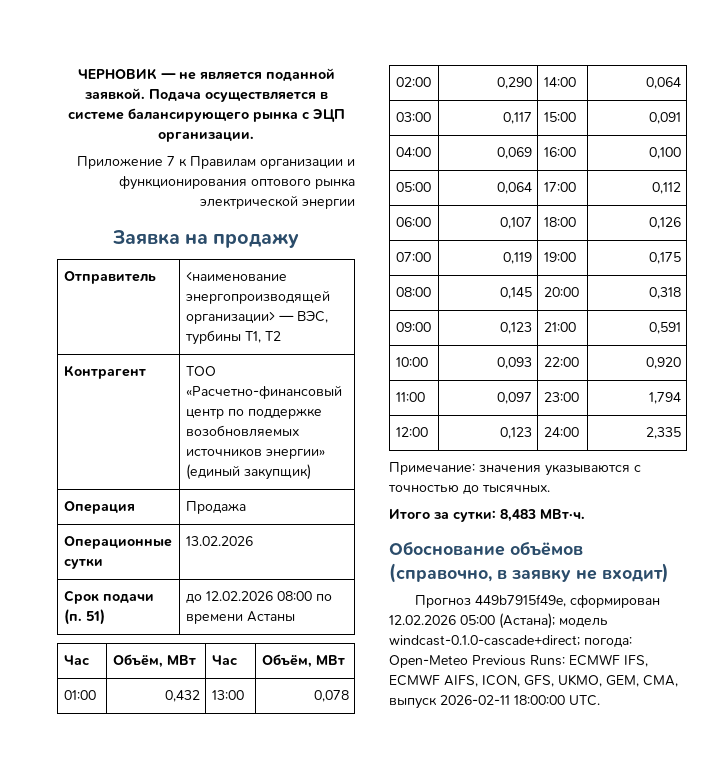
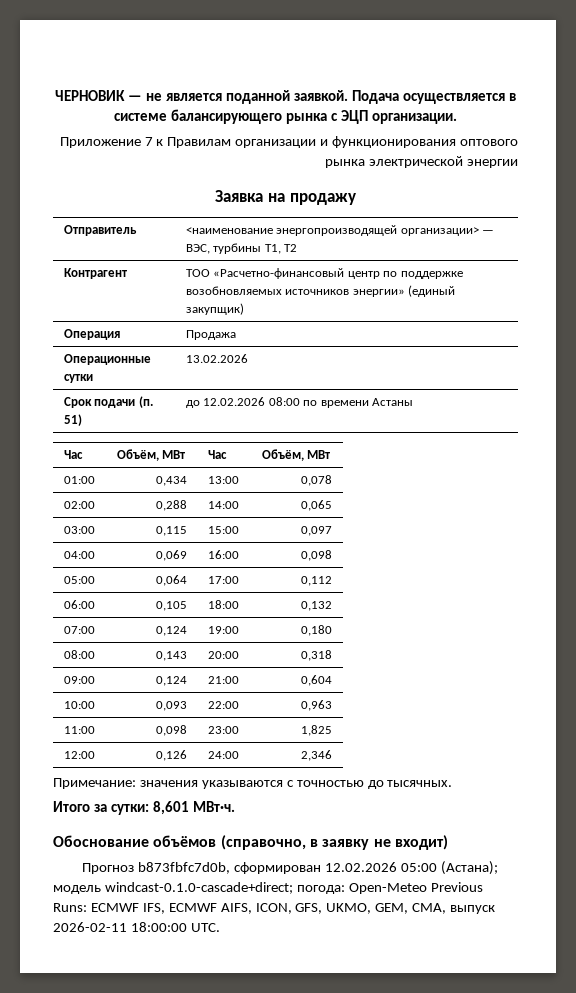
- 01:00 | 0,432 | 13:00 | 0,078
+ 01:00 | 0,434 | 13:00 | 0,078
- 02:00 | 0,290 | 14:00 | 0,064
+ 02:00 | 0,288 | 14:00 | 0,065
- 03:00 | 0,117 | 15:00 | 0,091
+ 03:00 | 0,115 | 15:00 | 0,097
- 04:00 | 0,069 | 16:00 | 0,100
+ 04:00 | 0,069 | 16:00 | 0,098
- 06:00 | 0,107 | 18:00 | 0,126
+ 06:00 | 0,105 | 18:00 | 0,132
- 07:00 | 0,119 | 19:00 | 0,175
+ 07:00 | 0,124 | 19:00 | 0,180
- 08:00 | 0,145 | 20:00 | 0,318
+ 08:00 | 0,143 | 20:00 | 0,318
- 09:00 | 0,123 | 21:00 | 0,591
+ 09:00 | 0,124 | 21:00 | 0,604
- 10:00 | 0,093 | 22:00 | 0,920
+ 10:00 | 0,093 | 22:00 | 0,963
- 11:00 | 0,097 | 23:00 | 1,794
+ 11:00 | 0,098 | 23:00 | 1,825
- 12:00 | 0,123 | 24:00 | 2,335
+ 12:00 | 0,126 | 24:00 | 2,346
- Итого за сутки: 8,483 МВт·ч.
+ Итого за сутки: 8,601 МВт·ч.
- Прогноз 449b7915f49e, сформирован 12.02.2026 05:00 (Астана); модель windcast-0.1.0-cascade+direct; погода: Open-Meteo Previous Runs: ECMWF IFS, ECMWF AIFS, ICON, GFS, UKMO, GEM, CMA, выпуск 2026-02-11 18:00:00 UTC.
+ Прогноз b873fbfc7d0b, сформирован 12.02.2026 05:00 (Астана); модель windcast-0.1.0-cascade+direct; погода: Open-Meteo Previous Runs: ECMWF IFS, ECMWF AIFS, ICON, GFS, UKMO, GEM, CMA, выпуск 2026-02-11 18:00:00 UTC.

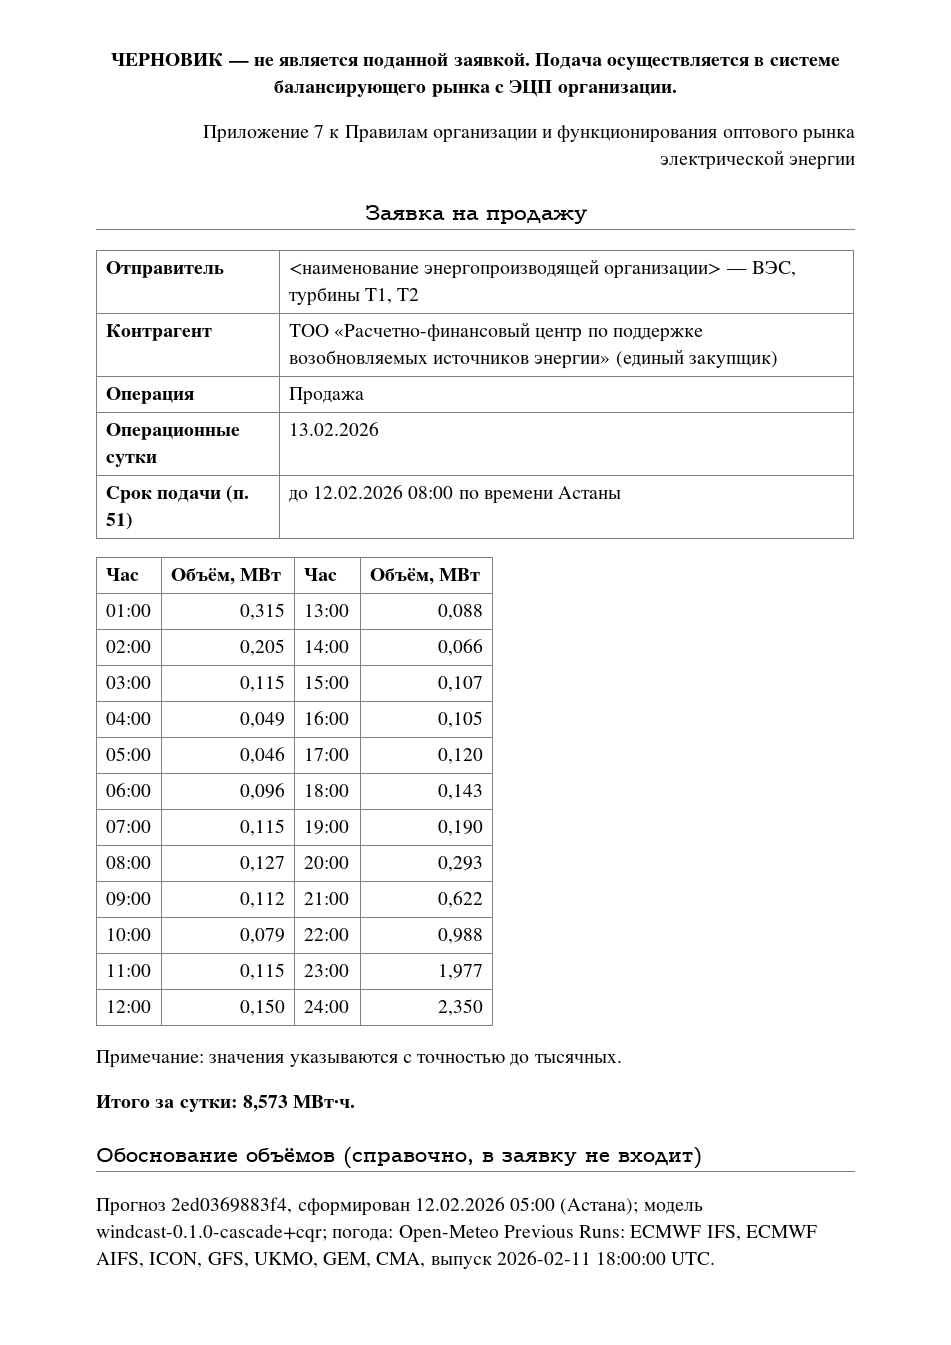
- 01:00 | 0,434 | 13:00 | 0,078
+ 01:00 | 0,315 | 13:00 | 0,088
- 02:00 | 0,288 | 14:00 | 0,065
+ 02:00 | 0,205 | 14:00 | 0,066
- 03:00 | 0,115 | 15:00 | 0,097
+ 03:00 | 0,115 | 15:00 | 0,107
- 04:00 | 0,069 | 16:00 | 0,098
+ 04:00 | 0,049 | 16:00 | 0,105
- 05:00 | 0,064 | 17:00 | 0,112
+ 05:00 | 0,046 | 17:00 | 0,120
- 06:00 | 0,105 | 18:00 | 0,132
+ 06:00 | 0,096 | 18:00 | 0,143
- 07:00 | 0,124 | 19:00 | 0,180
+ 07:00 | 0,115 | 19:00 | 0,190
- 08:00 | 0,143 | 20:00 | 0,318
+ 08:00 | 0,127 | 20:00 | 0,293
- 09:00 | 0,124 | 21:00 | 0,604
+ 09:00 | 0,112 | 21:00 | 0,622
- 10:00 | 0,093 | 22:00 | 0,963
+ 10:00 | 0,079 | 22:00 | 0,988
- 11:00 | 0,098 | 23:00 | 1,825
+ 11:00 | 0,115 | 23:00 | 1,977
- 12:00 | 0,126 | 24:00 | 2,346
+ 12:00 | 0,150 | 24:00 | 2,350
- Итого за сутки: 8,601 МВт·ч.
+ Итого за сутки: 8,573 МВт·ч.
- Прогноз b873fbfc7d0b, сформирован 12.02.2026 05:00 (Астана); модель windcast-0.1.0-cascade+direct; погода: Open-Meteo Previous Runs: ECMWF IFS, ECMWF AIFS, ICON, GFS, UKMO, GEM, CMA, выпуск 2026-02-11 18:00:00 UTC.
+ Прогноз 2ed0369883f4, сформирован 12.02.2026 05:00 (Астана); модель windcast-0.1.0-cascade+cqr; погода: Open-Meteo Previous Runs: ECMWF IFS, ECMWF AIFS, ICON, GFS, UKMO, GEM, CMA, выпуск 2026-02-11 18:00:00 UTC.

